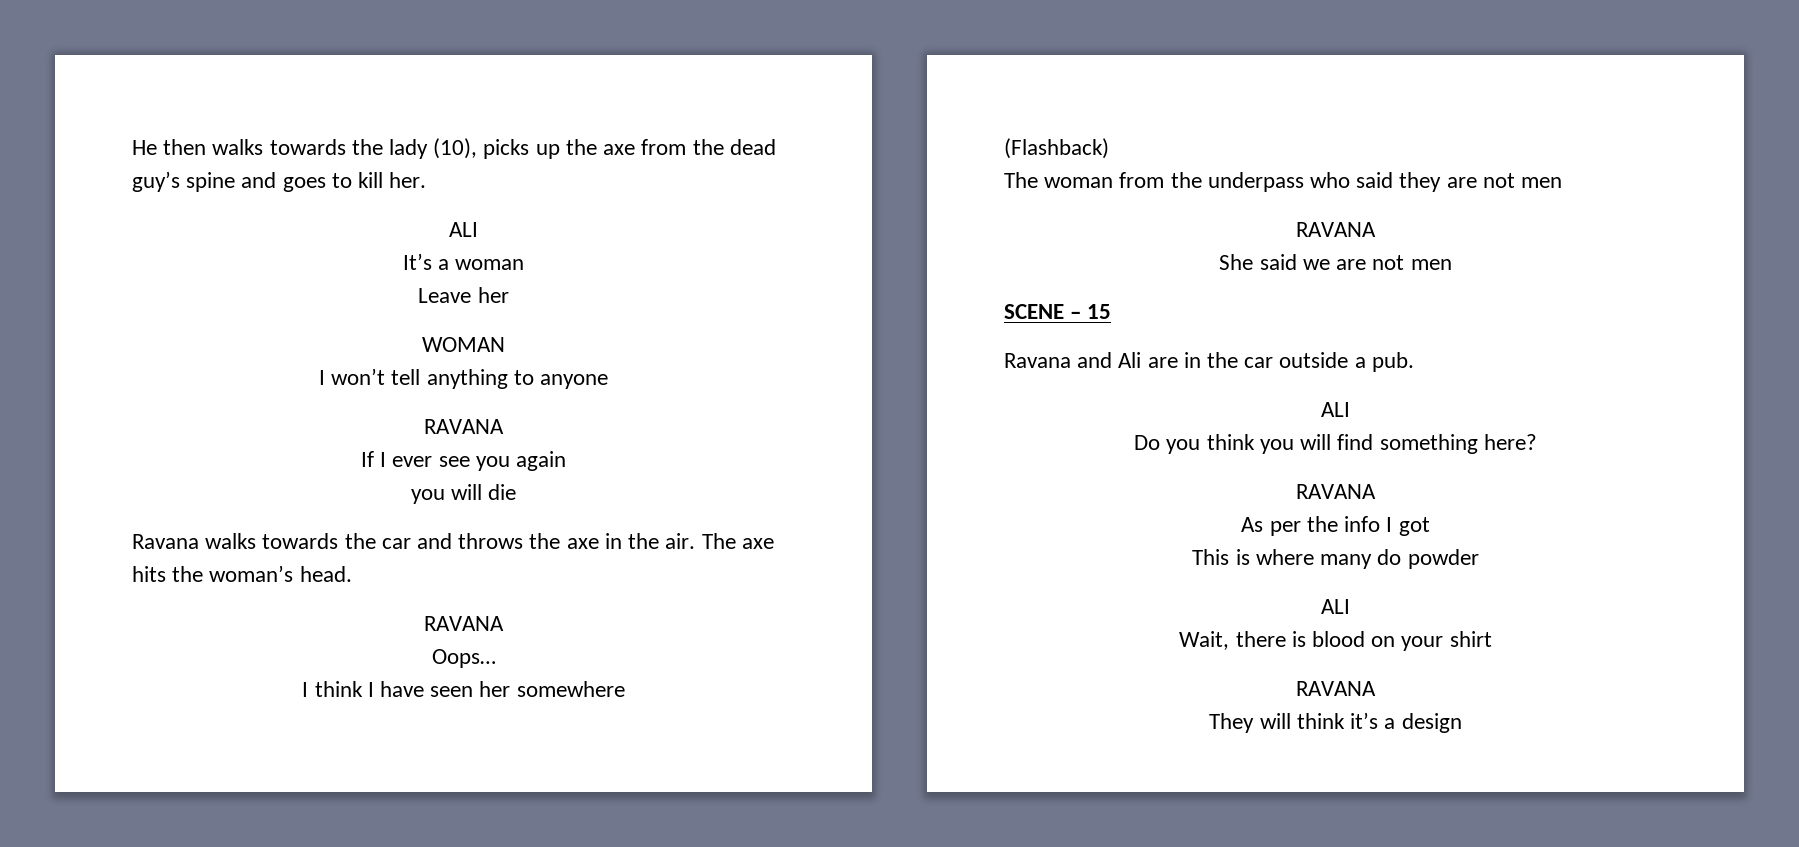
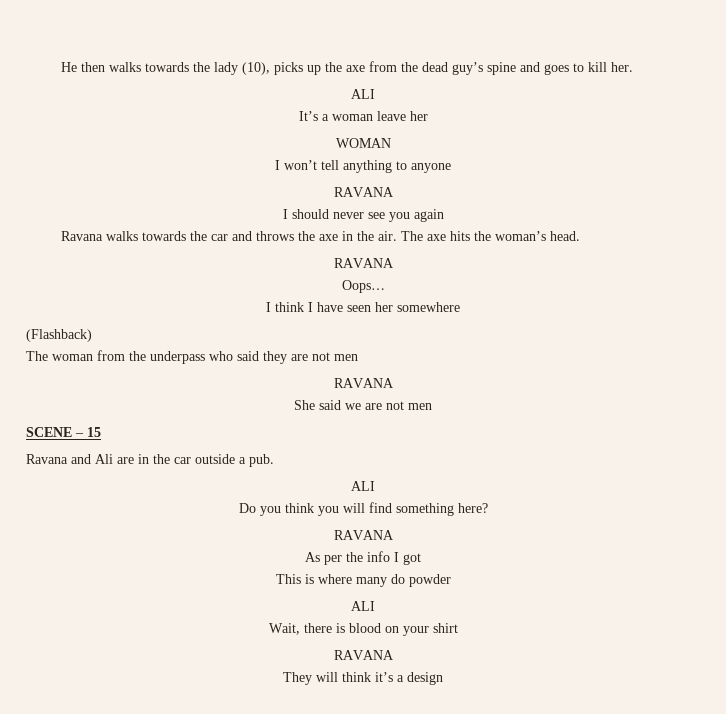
- It’s a woman
- Leave her
+ It’s a woman leave her
- If I ever see you again
+ I should never see you again
- you will die

